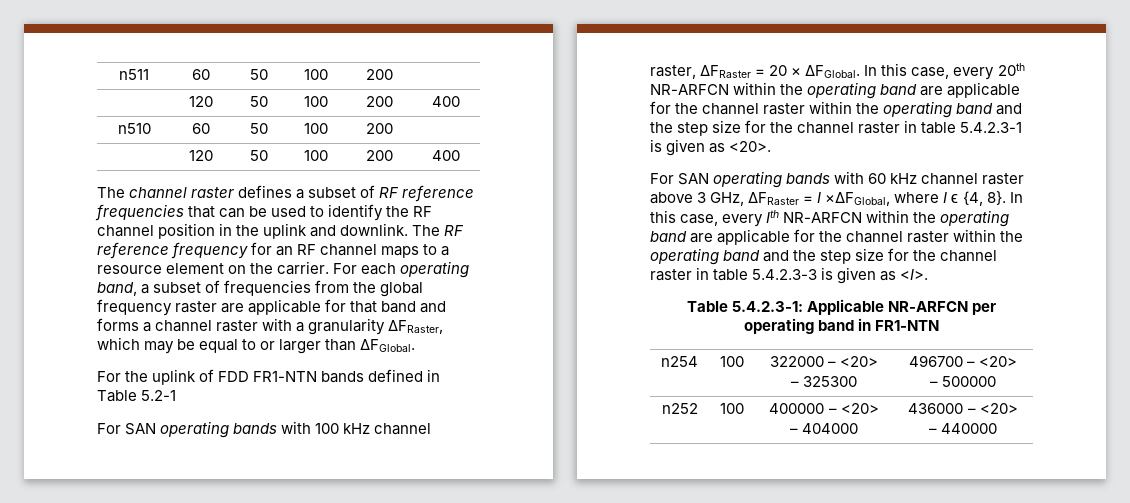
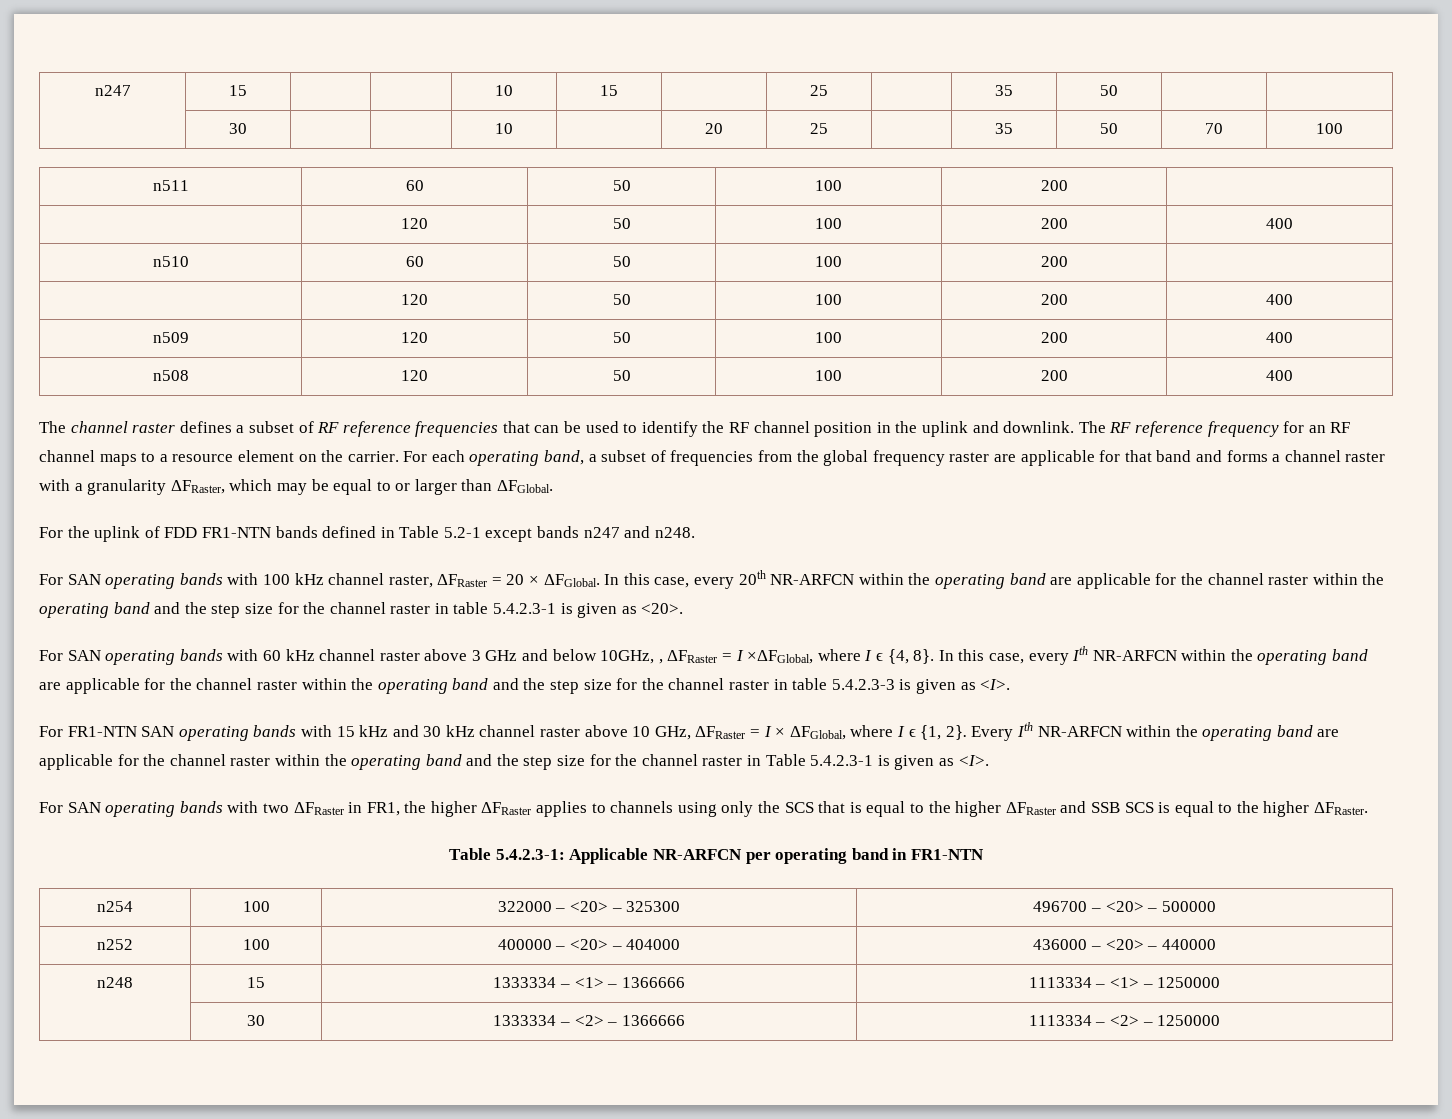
+ n247 | 15 | | | 10 | 15 | | 25 | | 35 | 50 | |
+ | 30 | | | 10 | | 20 | 25 | | 35 | 50 | 70 | 100
+ n509 | 120 | 50 | 100 | 200 | 400
+ n508 | 120 | 50 | 100 | 200 | 400
- For the uplink of FDD FR1-NTN bands defined in Table 5.2-1
+ For the uplink of FDD FR1-NTN bands defined in Table 5.2-1 except bands n247 and n248.
- For SAN operating bands with 60 kHz channel raster above 3 GHz, ΔFRaster = I ×ΔFGlobal, where I ϵ {4, 8}.
+ For SAN operating bands with 60 kHz channel raster above 3 GHz and below 10GHz, , ΔFRaster = I ×ΔFGlobal, where I ϵ {4, 8}.
+ For FR1-NTN SAN operating bands with 15 kHz and 30 kHz channel raster above 10 GHz, ΔFRaster = I × ΔFGlobal, where I ϵ {1, 2}. Every Ith NR-ARFCN within the operating band are applicable for the channel raster within the operating band and the step size for the channel raster in Table 5.4.2.3-1 is given as <I>.
+ For SAN operating bands with two ΔFRaster in FR1, the higher ΔFRaster applies to channels using only the SCS that is equal to the higher ΔFRaster and SSB SCS is equal to the higher ΔFRaster.
+ n248 | 15 | 1333334 – <1> – 1366666 | 1113334 – <1> – 1250000
+ | 30 | 1333334 – <2> – 1366666 | 1113334 – <2> – 1250000

